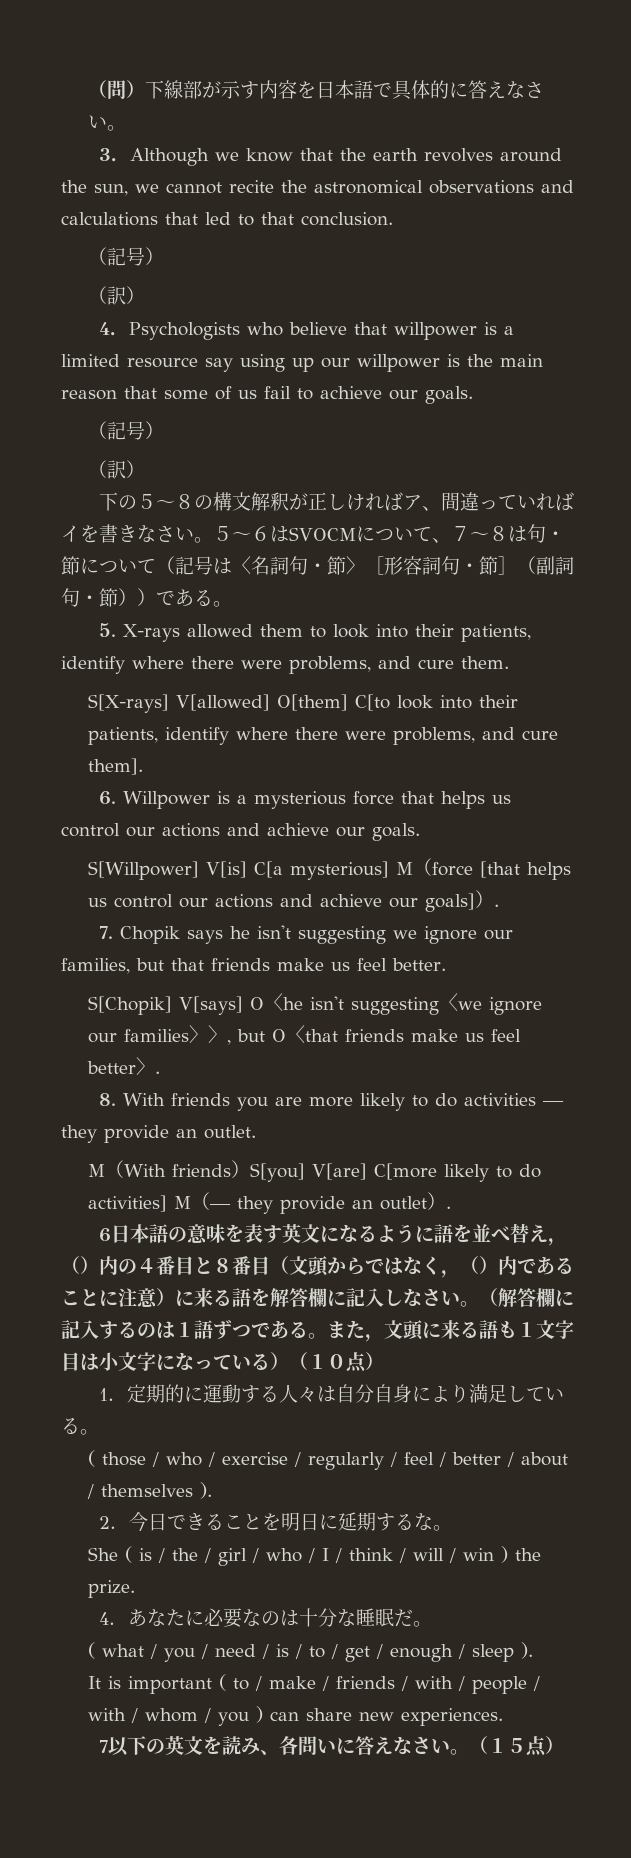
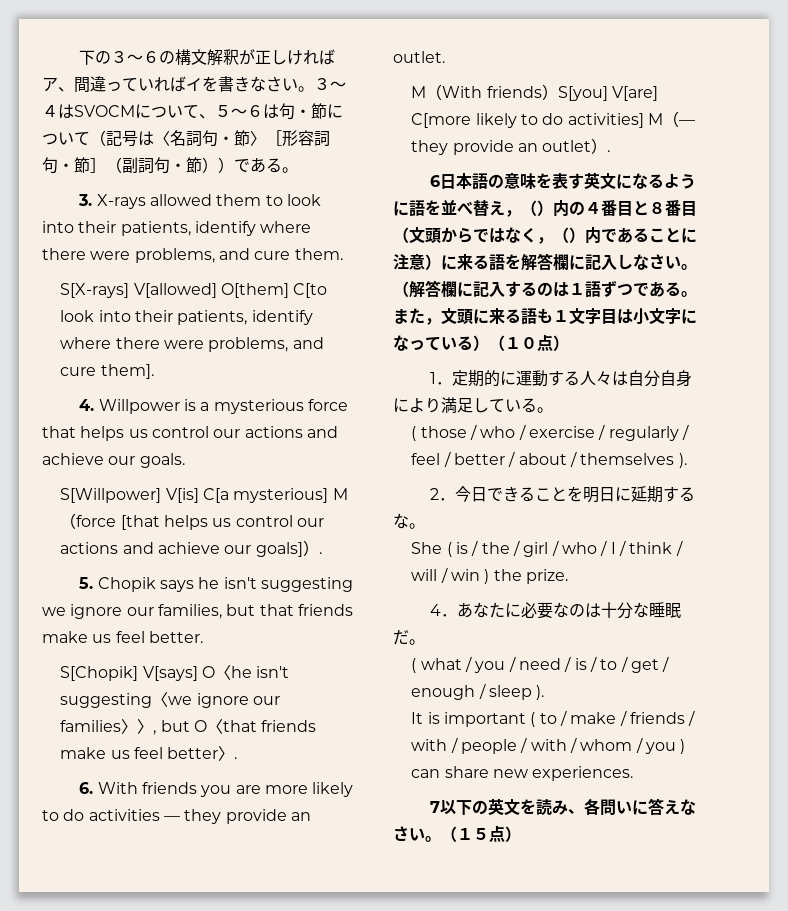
- （問）下線部が示す内容を日本語で具体的に答えなさい。
- 3．Although we know that the earth revolves around the sun, we cannot recite the astronomical observations and calculations that led to that conclusion.
- （記号）
- （訳）
- 4．Psychologists who believe that willpower is a limited resource say using up our willpower is the main reason that some of us fail to achieve our goals.
- （記号）
- （訳）
- 下の５〜８の構文解釈が正しければア、間違っていればイを書きなさい。
+ 下の３〜６の構文解釈が正しければア、間違っていればイを書きなさい。
- ５〜６はSVOCMについて、７〜８は句・節について（記号は〈名詞句・節〉［形容詞句・節］（副詞句・節））である。
+ ３〜４はSVOCMについて、５〜６は句・節について（記号は〈名詞句・節〉［形容詞句・節］（副詞句・節））である。
- 5. X-rays allowed them to look into their patients, identify where there were problems, and cure them.
+ 3. X-rays allowed them to look into their patients, identify where there were problems, and cure them.
- 6. Willpower is a mysterious force that helps us control our actions and achieve our goals.
+ 4. Willpower is a mysterious force that helps us control our actions and achieve our goals.
- 7. Chopik says he isn't suggesting we ignore our families, but that friends make us feel better.
+ 5. Chopik says he isn't suggesting we ignore our families, but that friends make us feel better.
- 8. With friends you are more likely to do activities — they provide an outlet.
+ 6. With friends you are more likely to do activities — they provide an outlet.

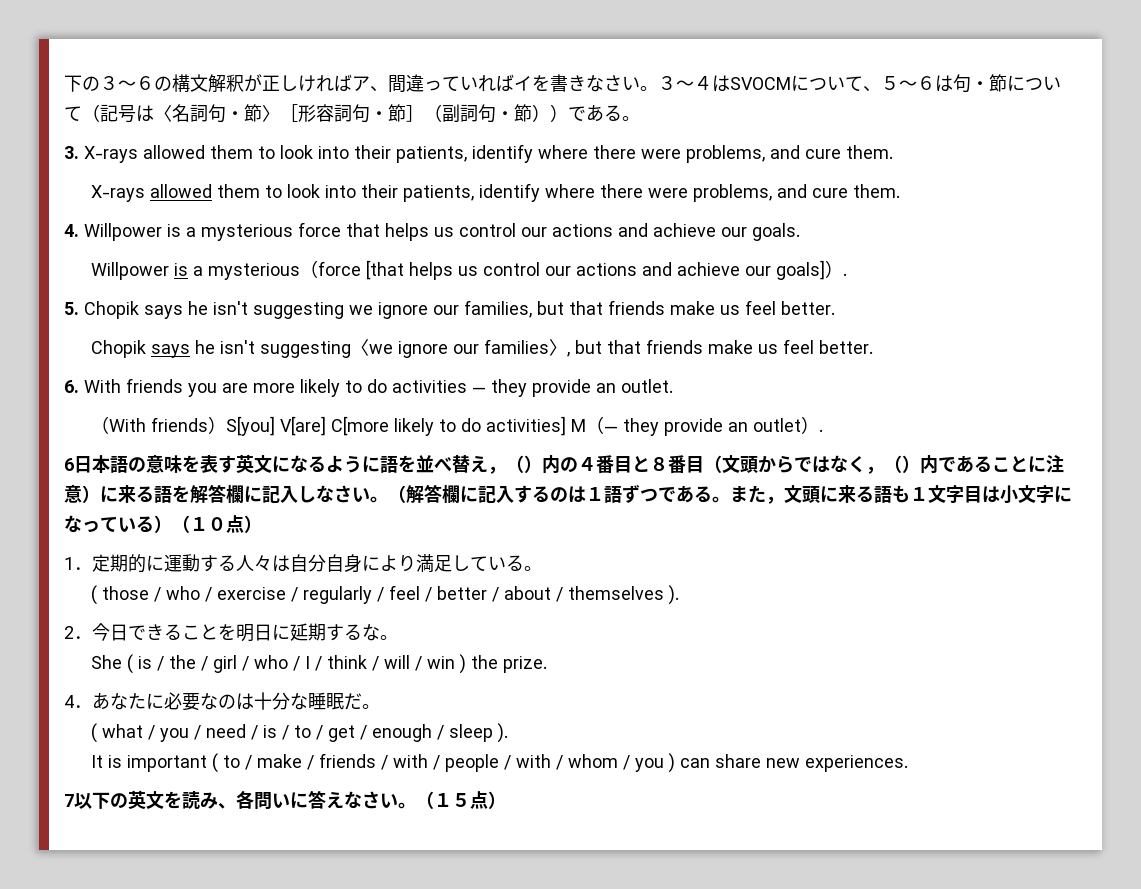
  3. X-rays allowed them to look into their patients, identify where there were problems, and cure them.
- S[X-rays] V[allowed] O[them] C[to look into their patients, identify where there were problems, and cure them].
+ X-rays allowed them to look into their patients, identify where there were problems, and cure them.
- S[Willpower] V[is] C[a mysterious] M（force [that helps us control our actions and achieve our goals]）.
+ Willpower is a mysterious（force [that helps us control our actions and achieve our goals]）.
- S[Chopik] V[says] O〈he isn't suggesting〈we ignore our families〉〉, but O〈that friends make us feel better〉.
+ Chopik says he isn't suggesting〈we ignore our families〉, but that friends make us feel better.
- M（With friends）S[you] V[are] C[more likely to do activities] M（— they provide an outlet）.
+ （With friends）S[you] V[are] C[more likely to do activities] M（— they provide an outlet）.

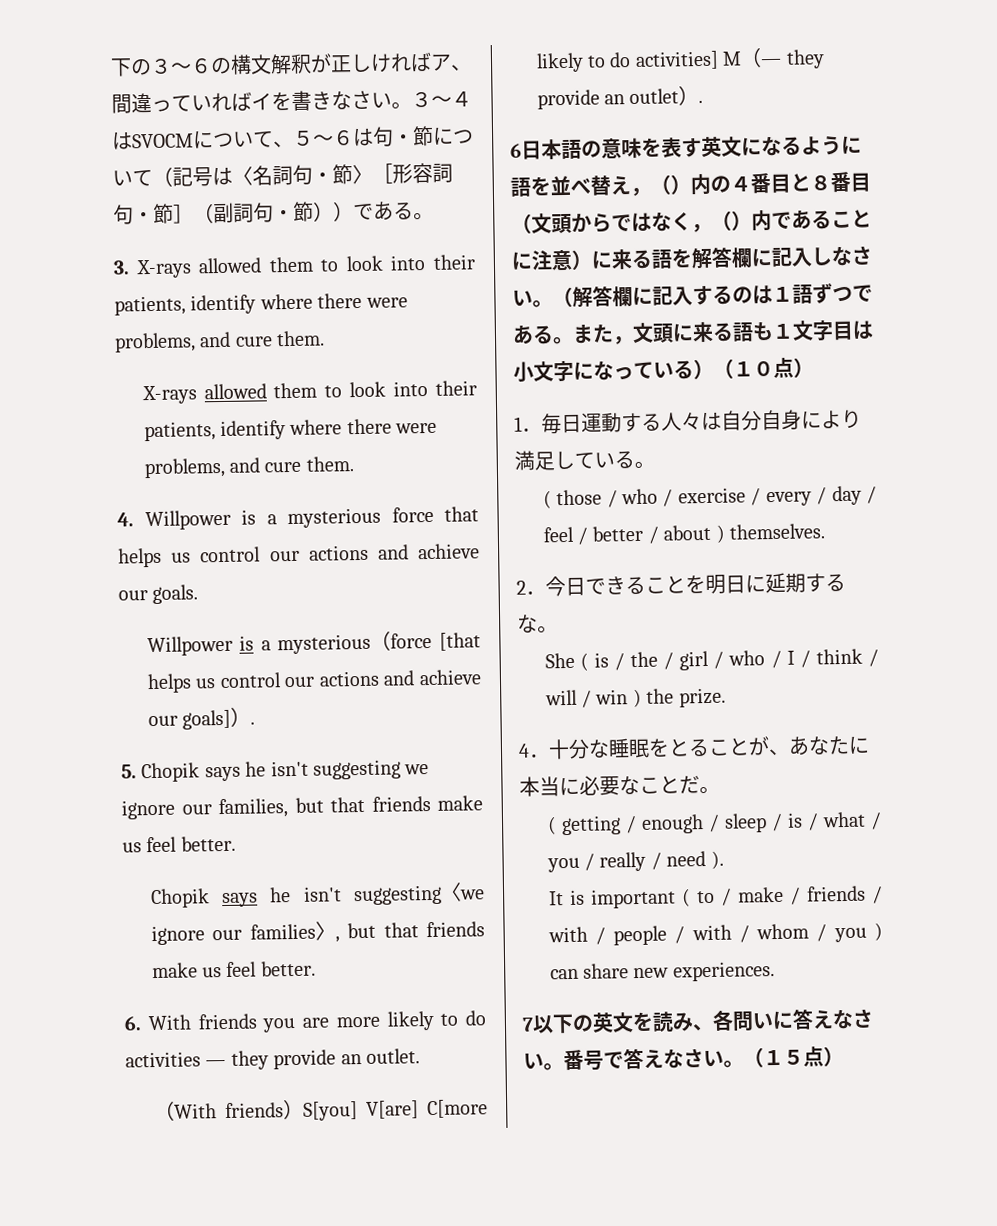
- 1．定期的に運動する人々は自分自身により満足している。
+ 1．毎日運動する人々は自分自身により満足している。
- ( those / who / exercise / regularly / feel / better / about / themselves ).
+ ( those / who / exercise / every / day / feel / better / about ) themselves.
- 4．あなたに必要なのは十分な睡眠だ。
- ( what / you / need / is / to / get / enough / sleep ).
+ 4．十分な睡眠をとることが、あなたに本当に必要なことだ。
+ ( getting / enough / sleep / is / what / you / really / need ).
+ 番号で答えなさい。

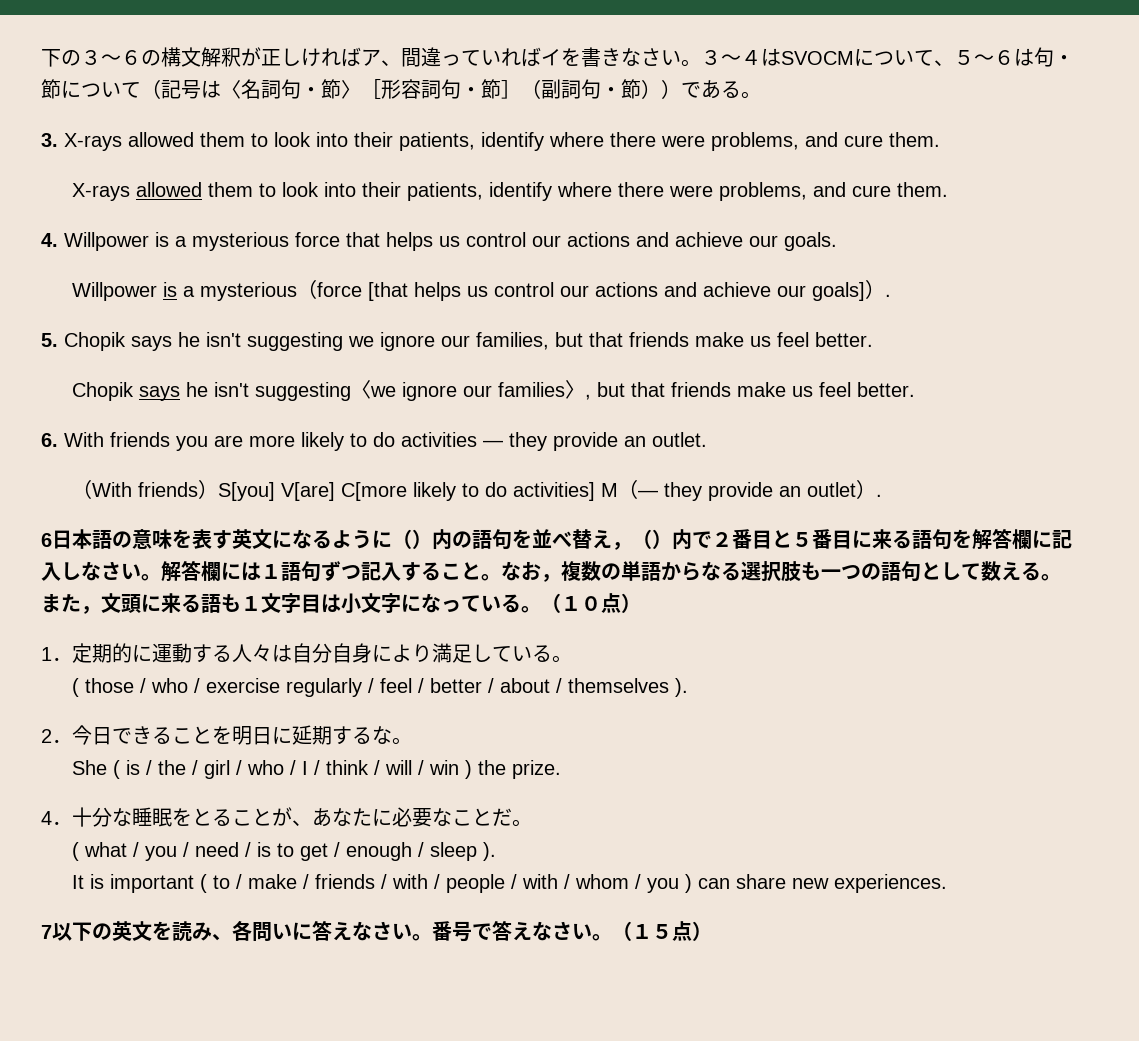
- 6日本語の意味を表す英文になるように語を並べ替え，（）内の４番目と８番目（文頭からではなく，（）内であることに注意）に来る語を解答欄に記入しなさい。
+ 6日本語の意味を表す英文になるように（）内の語句を並べ替え，（）内で２番目と５番目に来る語句を解答欄に記入しなさい。
- （解答欄に記入するのは１語ずつである。
+ 解答欄には１語句ずつ記入すること。なお，複数の単語からなる選択肢も一つの語句として数える。
- また，文頭に来る語も１文字目は小文字になっている）（１０点）
+ また，文頭に来る語も１文字目は小文字になっている。（１０点）
- 1．毎日運動する人々は自分自身により満足している。
+ 1．定期的に運動する人々は自分自身により満足している。
- ( those / who / exercise / every / day / feel / better / about ) themselves.
+ ( those / who / exercise regularly / feel / better / about / themselves ).
- 4．十分な睡眠をとることが、あなたに本当に必要なことだ。
+ 4．十分な睡眠をとることが、あなたに必要なことだ。
- ( getting / enough / sleep / is / what / you / really / need ).
+ ( what / you / need / is to get / enough / sleep ).

